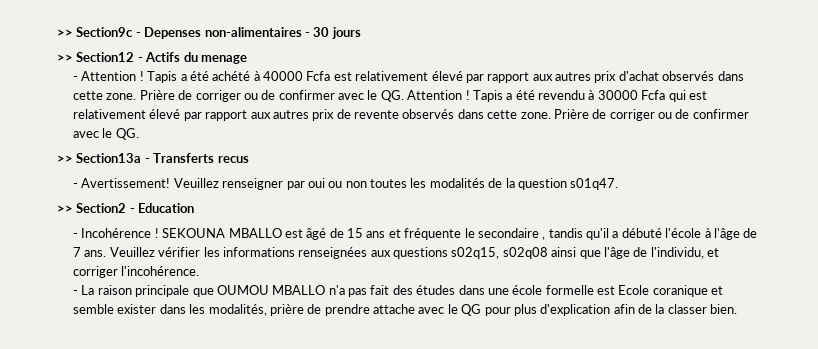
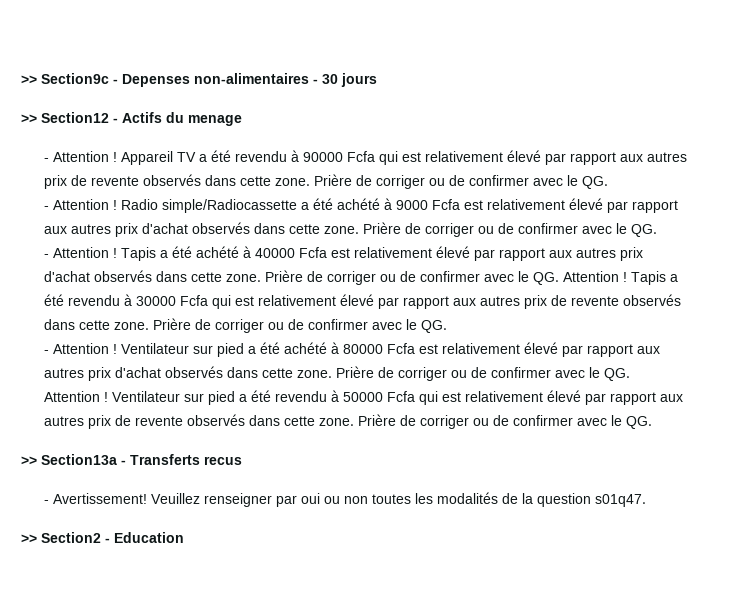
+ - Attention ! Appareil TV a été revendu à 90000 Fcfa qui est relativement élevé par rapport aux autres prix de revente observés dans cette zone. Prière de corriger ou de confirmer avec le QG.
+ - Attention ! Radio simple/Radiocassette a été achété à 9000 Fcfa est relativement élevé par rapport aux autres prix d'achat observés dans cette zone. Prière de corriger ou de confirmer avec le QG.
+ - Attention ! Ventilateur sur pied a été achété à 80000 Fcfa est relativement élevé par rapport aux autres prix d'achat observés dans cette zone. Prière de corriger ou de confirmer avec le QG. Attention ! Ventilateur sur pied a été revendu à 50000 Fcfa qui est relativement élevé par rapport aux autres prix de revente observés dans cette zone. Prière de corriger ou de confirmer avec le QG.
- - Incohérence ! SEKOUNA MBALLO est âgé de 15 ans et fréquente le secondaire , tandis qu'il a débuté l'école à l'âge de 7 ans. Veuillez vérifier les informations renseignées aux questions s02q15, s02q08 ainsi que l'âge de l'individu, et corriger l'incohérence.
- - La raison principale que OUMOU MBALLO n'a pas fait des études dans une école formelle est Ecole coranique et semble exister dans les modalités, prière de prendre attache avec le QG pour plus d'explication afin de la classer bien.

